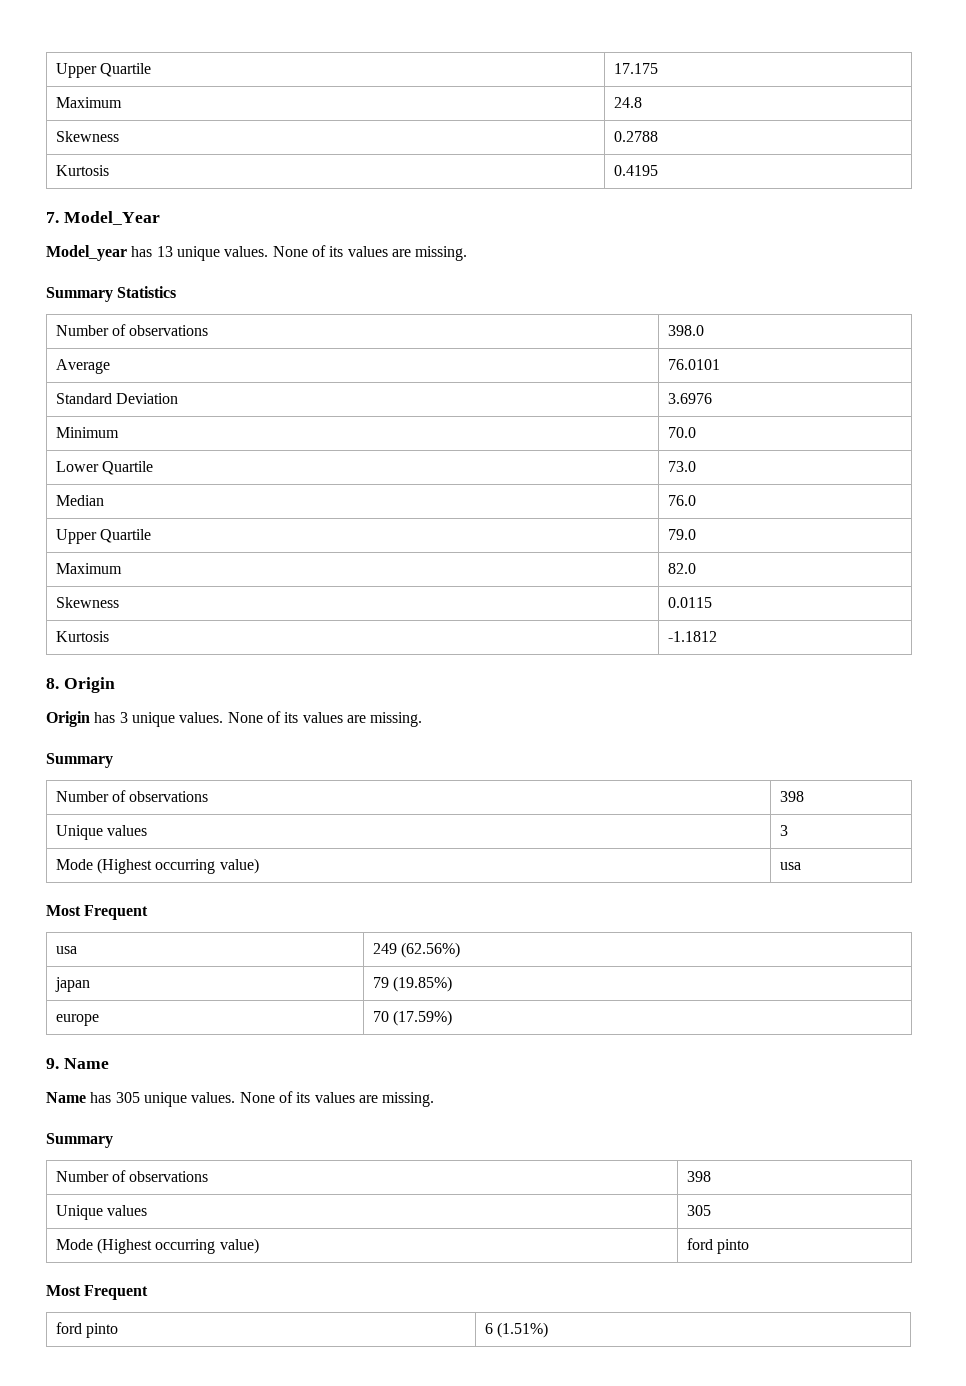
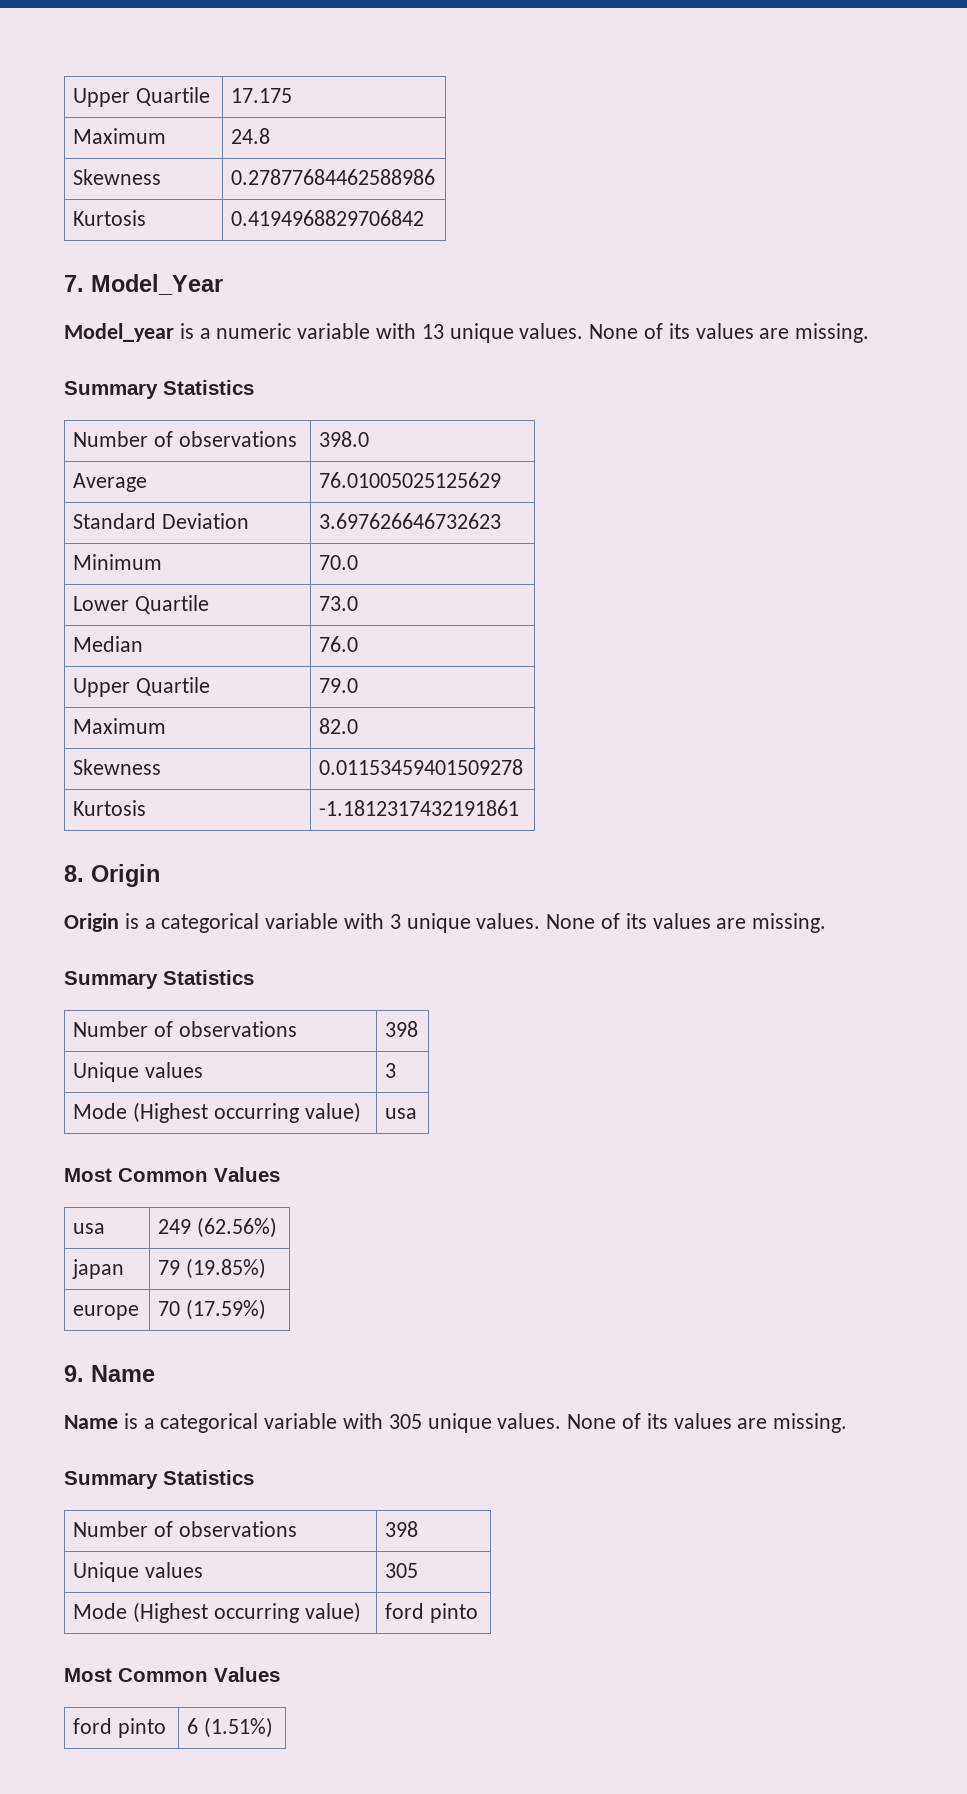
- Skewness | 0.2788
- Kurtosis | 0.4195
+ Skewness | 0.27877684462588986
+ Kurtosis | 0.4194968829706842
- Model_year has 13 unique values.
+ Model_year is a numeric variable with 13 unique values.
- Average | 76.0101
+ Average | 76.01005025125629
- Standard Deviation | 3.6976
+ Standard Deviation | 3.697626646732623
- Skewness | 0.0115
- Kurtosis | -1.1812
+ Skewness | 0.01153459401509278
+ Kurtosis | -1.1812317432191861
- Origin has 3 unique values. None of its values are missing.
- Summary
+ Origin is a categorical variable with 3 unique values. None of its values are missing.
+ Summary Statistics
  Mode (Highest occurring value) | usa
- Most Frequent
+ Most Common Values
- Name has 305 unique values. None of its values are missing.
- Summary
+ Name is a categorical variable with 305 unique values. None of its values are missing.
+ Summary Statistics
  Mode (Highest occurring value) | ford pinto
- Most Frequent
+ Most Common Values

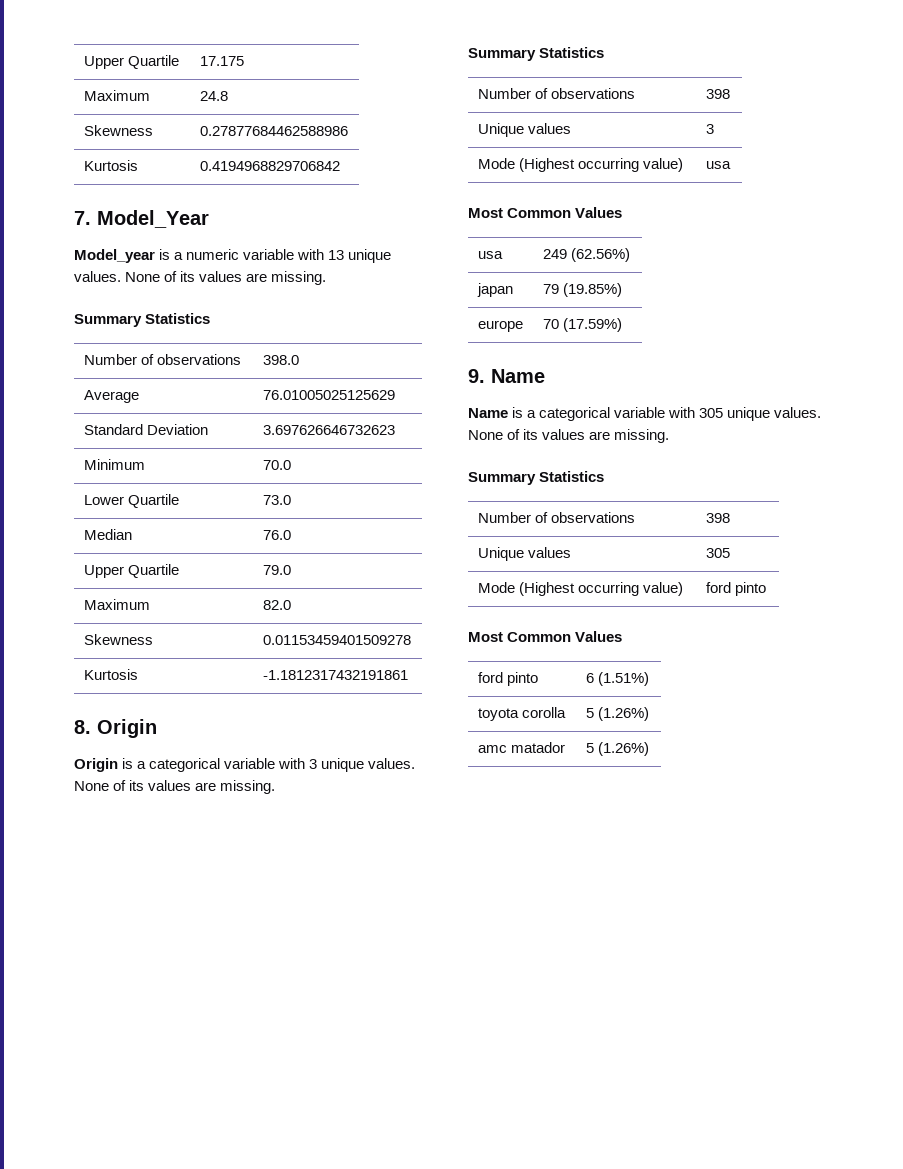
+ toyota corolla | 5 (1.26%)
+ amc matador | 5 (1.26%)

